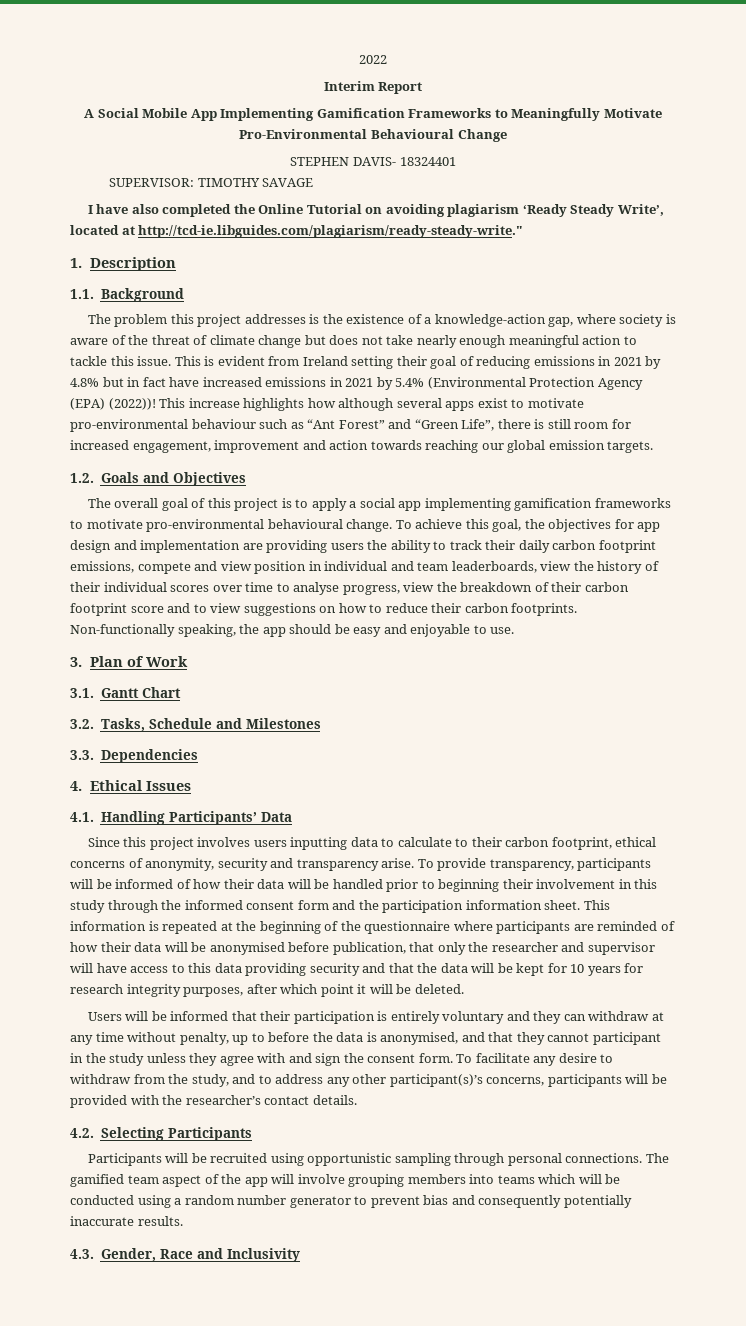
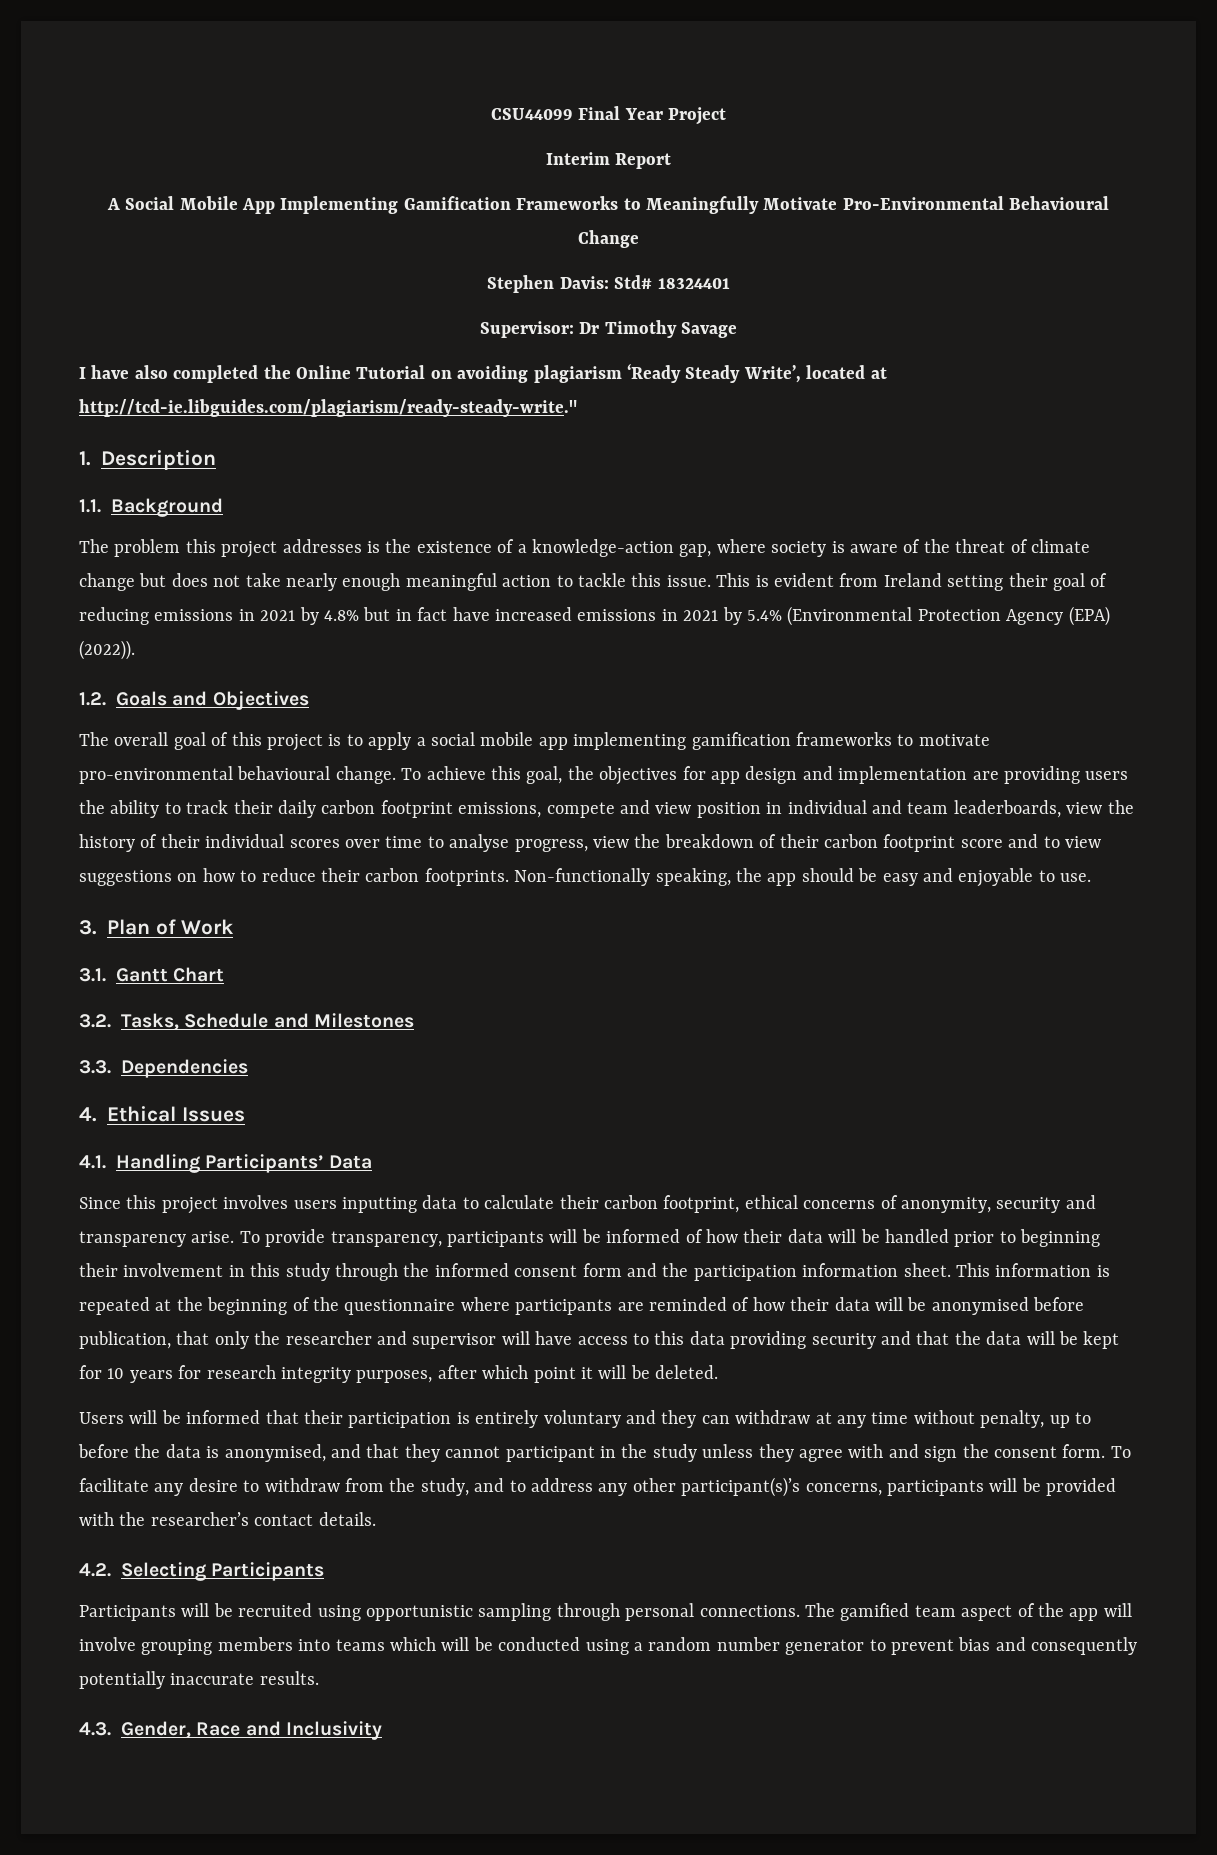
- 2022
+ CSU44099 Final Year Project
- STEPHEN DAVIS- 18324401
- SUPERVISOR: TIMOTHY SAVAGE
+ Stephen Davis: Std# 18324401
+ Supervisor: Dr Timothy Savage
- This is evident from Ireland setting their goal of reducing emissions in 2021 by 4.8% but in fact have increased emissions in 2021 by 5.4% (Environmental Protection Agency (EPA) (2022))! This increase highlights how although several apps exist to motivate pro-environmental behaviour such as “Ant Forest” and “Green Life”, there is still room for increased engagement, improvement and action towards reaching our global emission targets.
+ This is evident from Ireland setting their goal of reducing emissions in 2021 by 4.8% but in fact have increased emissions in 2021 by 5.4% (Environmental Protection Agency (EPA) (2022)).
- The overall goal of this project is to apply a social app implementing gamification frameworks to motivate pro-environmental behavioural change.
+ The overall goal of this project is to apply a social mobile app implementing gamification frameworks to motivate pro-environmental behavioural change.
- Since this project involves users inputting data to calculate to their carbon footprint, ethical concerns of anonymity, security and transparency arise.
+ Since this project involves users inputting data to calculate their carbon footprint, ethical concerns of anonymity, security and transparency arise.

